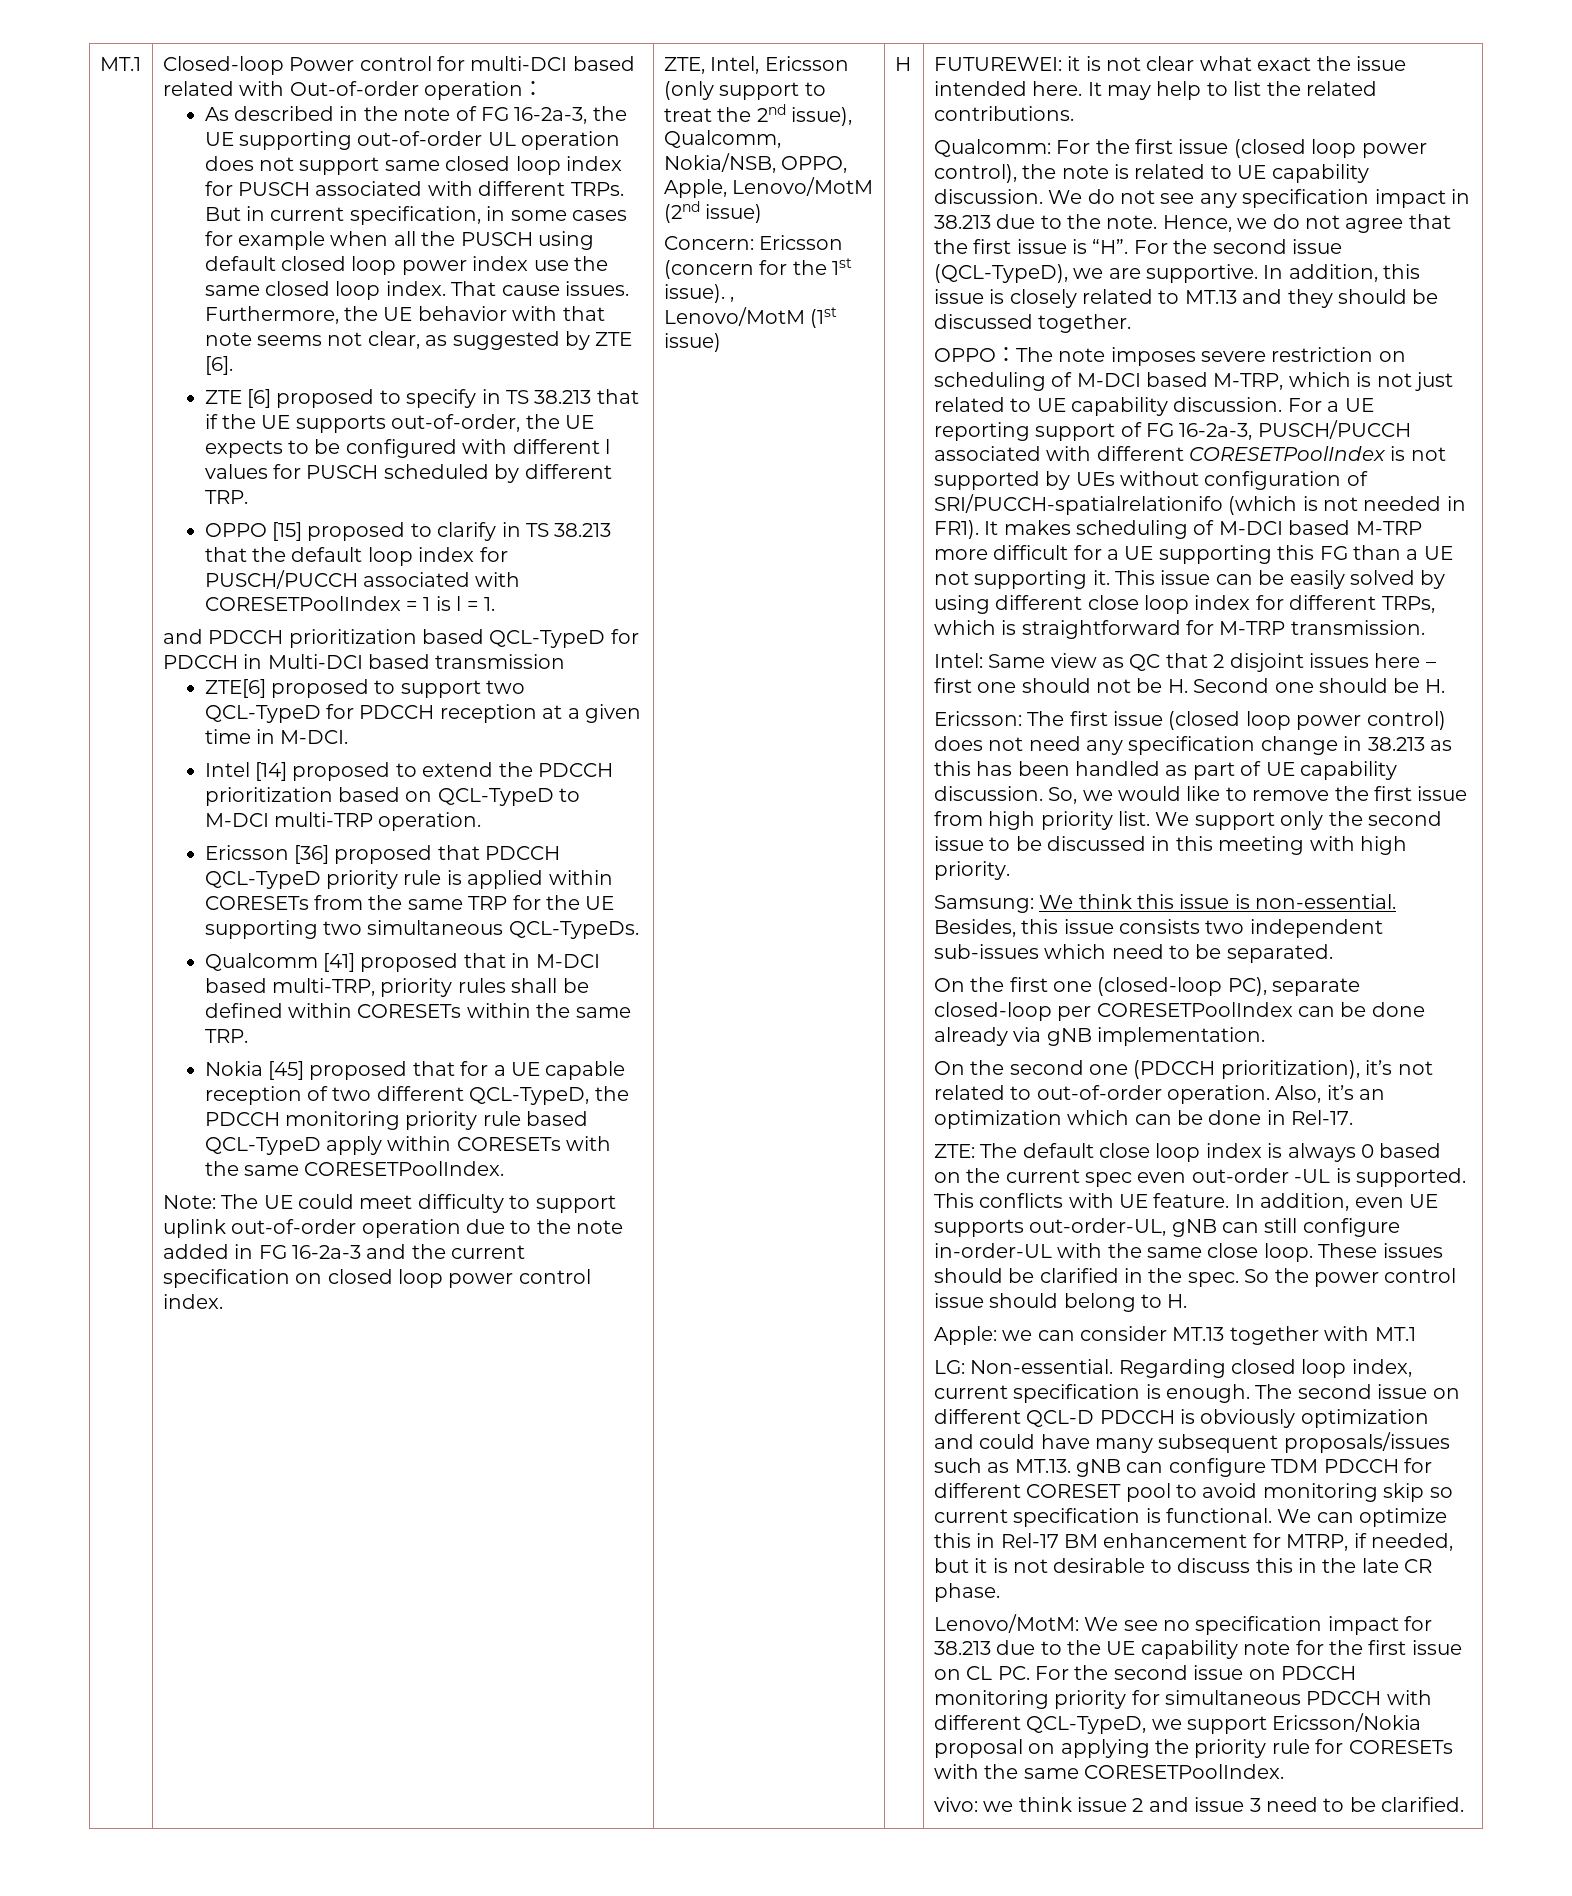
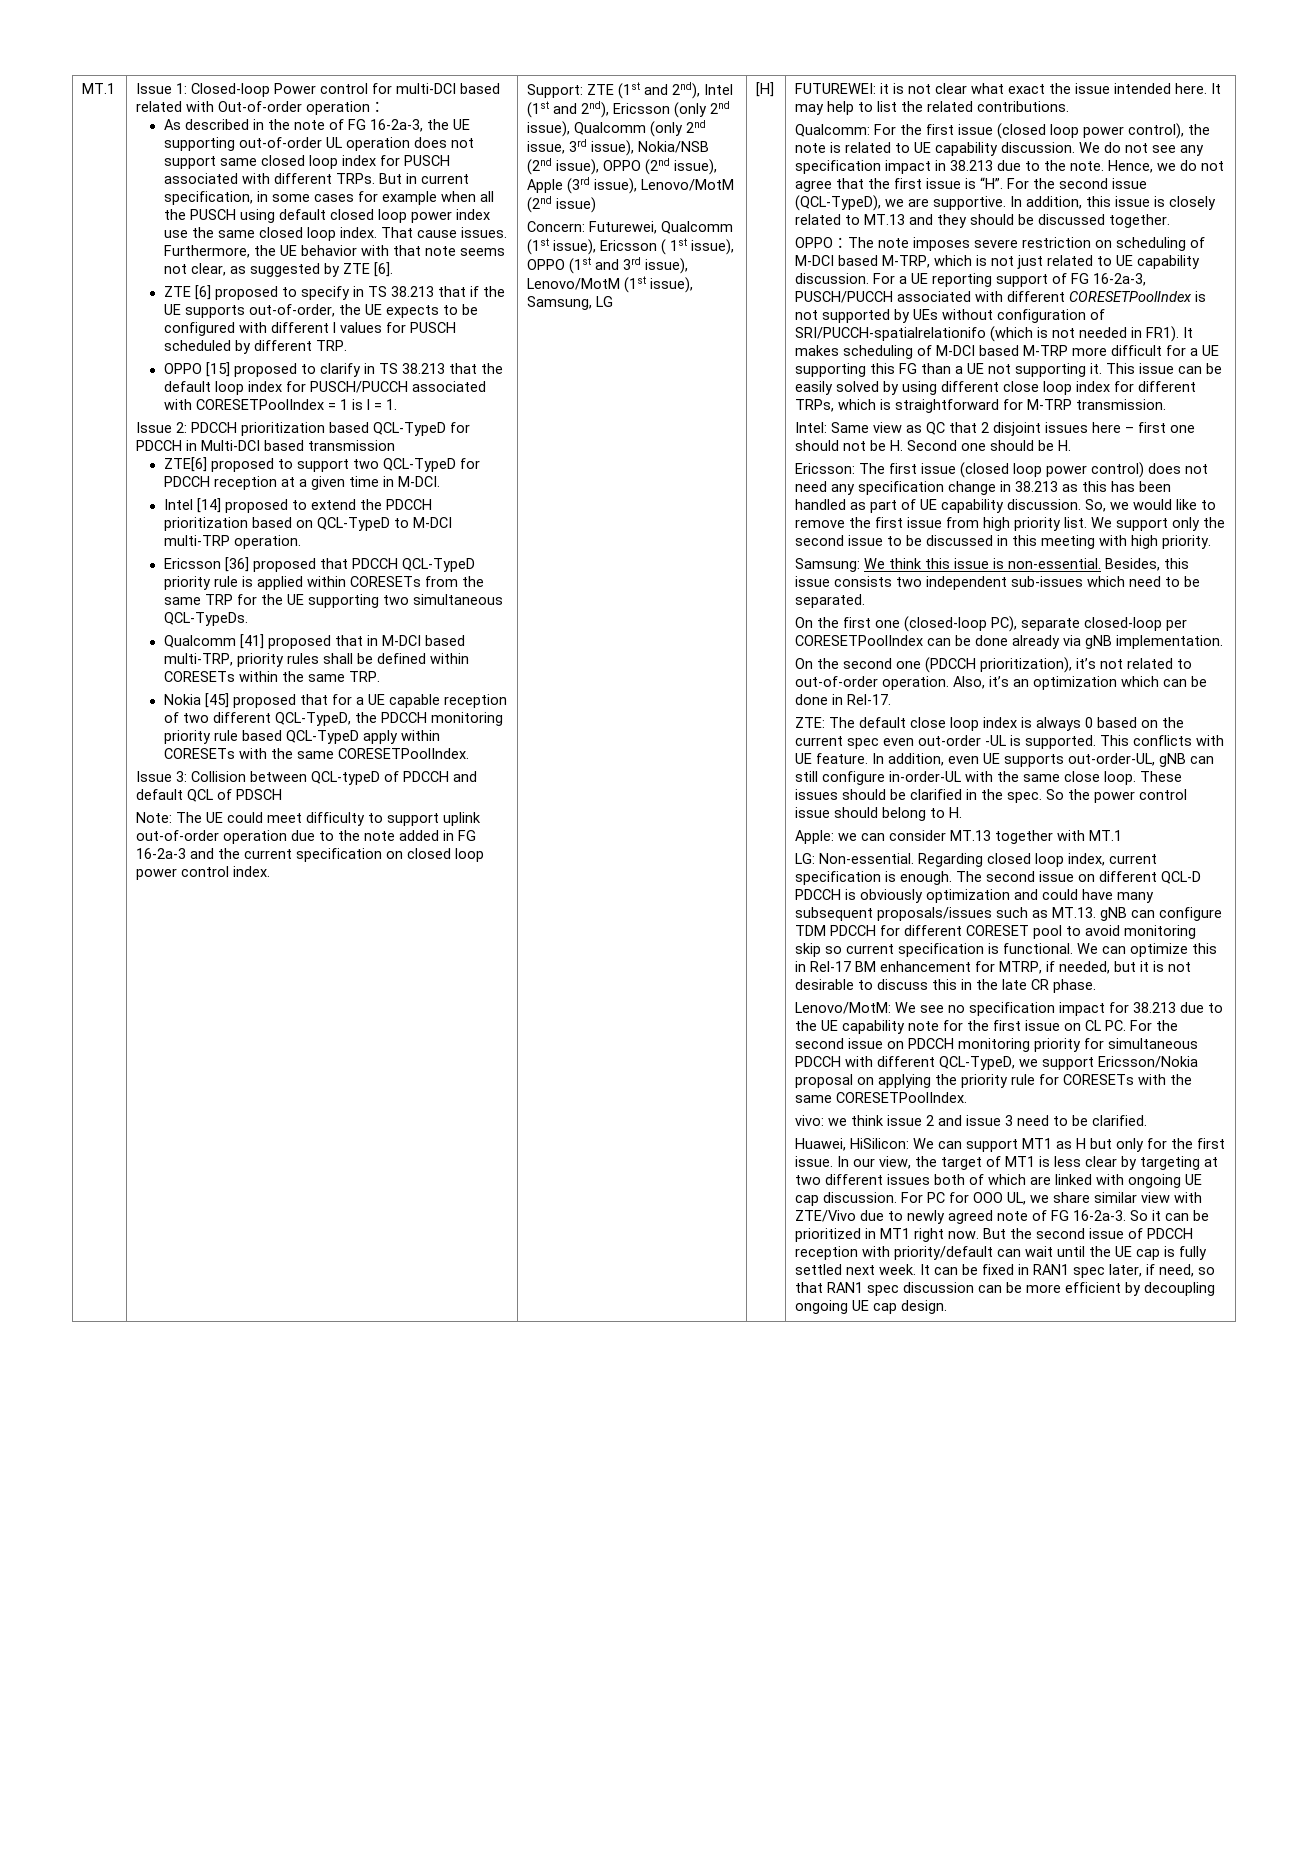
- Closed-loop Power control for multi-DCI based related with Out-of-order operation：
+ Issue 1: Closed-loop Power control for multi-DCI based related with Out-of-order operation：
- and PDCCH prioritization based QCL-TypeD for PDCCH in Multi-DCI based transmission
+ Issue 2: PDCCH prioritization based QCL-TypeD for PDCCH in Multi-DCI based transmission
+ Issue 3: Collision between QCL-typeD of PDCCH and default QCL of PDSCH
- ZTE, Intel, Ericsson (only support to treat the 2nd issue), Qualcomm, Nokia/NSB, OPPO, Apple, Lenovo/MotM (2nd issue)
- Concern: Ericsson (concern for the 1st issue). , Lenovo/MotM (1st issue) | H
+ Support: ZTE (1st and 2nd), Intel (1st and 2nd), Ericsson (only 2nd issue), Qualcomm (only 2nd issue, 3rd issue), Nokia/NSB (2nd issue), OPPO (2nd issue), Apple (3rd issue), Lenovo/MotM (2nd issue)
+ Concern: Futurewei, Qualcomm (1st issue), Ericsson ( 1st issue), OPPO (1st and 3rd issue), Lenovo/MotM (1st issue), Samsung, LG | [H]
+ Huawei, HiSilicon: We can support MT1 as H but only for the first issue. In our view, the target of MT1 is less clear by targeting at two different issues both of which are linked with ongoing UE cap discussion. For PC for OOO UL, we share similar view with ZTE/Vivo due to newly agreed note of FG 16-2a-3. So it can be prioritized in MT1 right now. But the second issue of PDCCH reception with priority/default can wait until the UE cap is fully settled next week. It can be fixed in RAN1 spec later, if need, so that RAN1 spec discussion can be more efficient by decoupling ongoing UE cap design.

